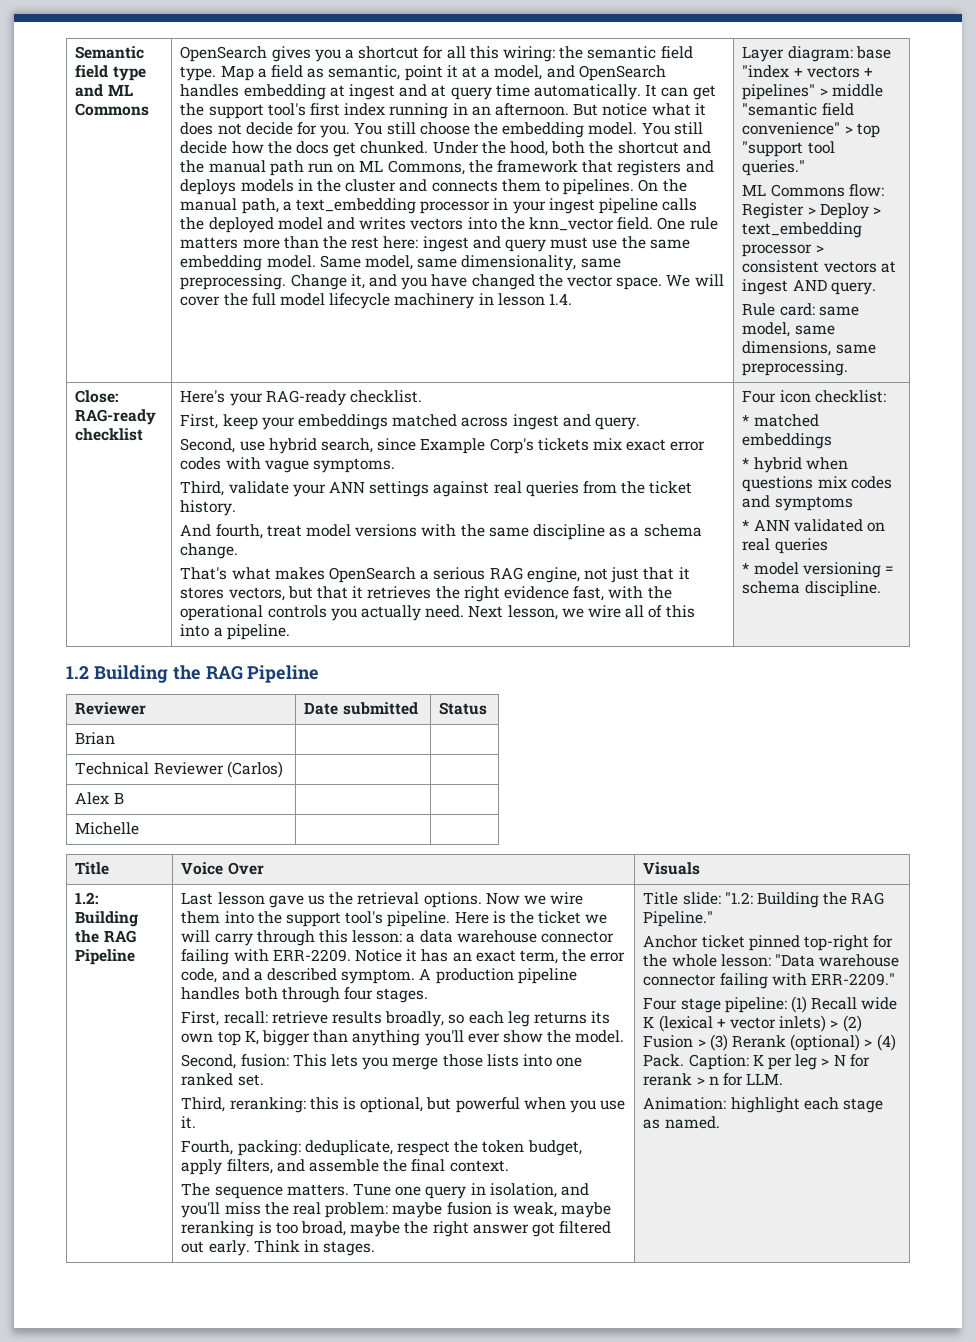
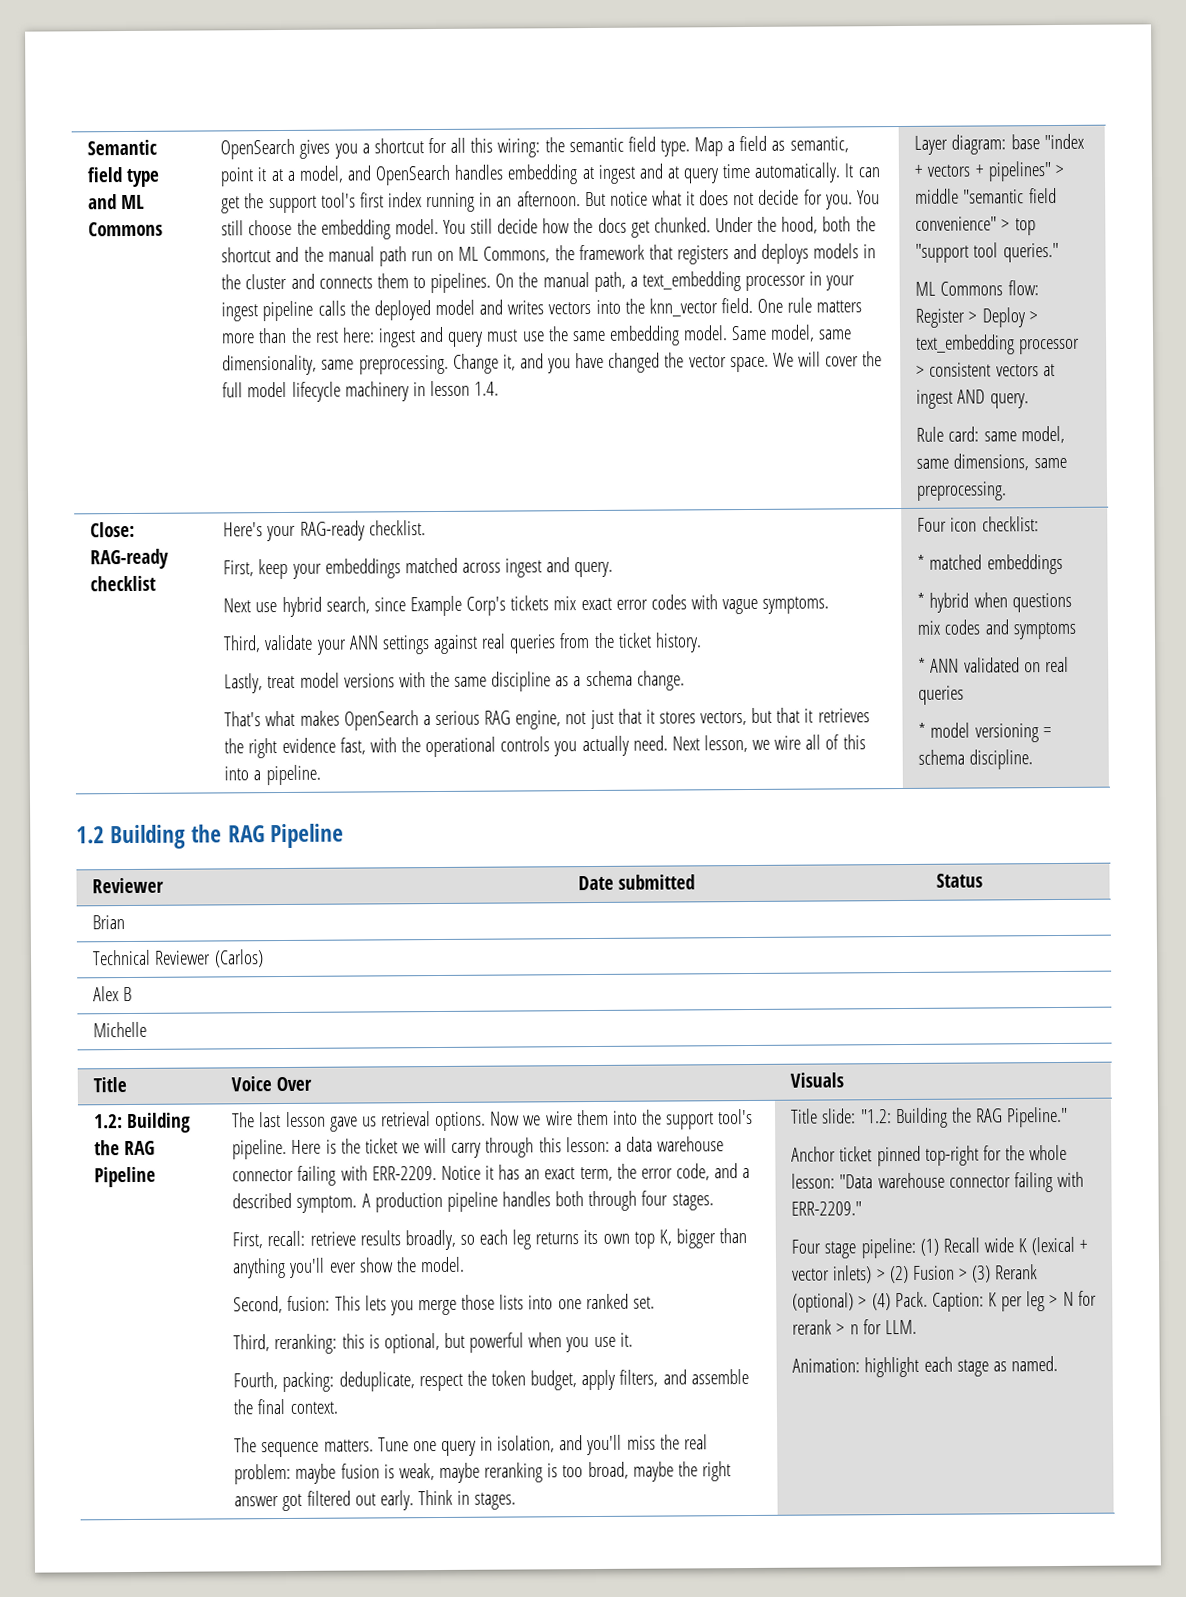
- Second, use hybrid search, since Example Corp's tickets mix exact error codes with vague symptoms.
+ Next use hybrid search, since Example Corp's tickets mix exact error codes with vague symptoms.
- And fourth, treat model versions with the same discipline as a schema change.
+ Lastly, treat model versions with the same discipline as a schema change.
- Last lesson gave us the retrieval options.
+ The last lesson gave us retrieval options.

